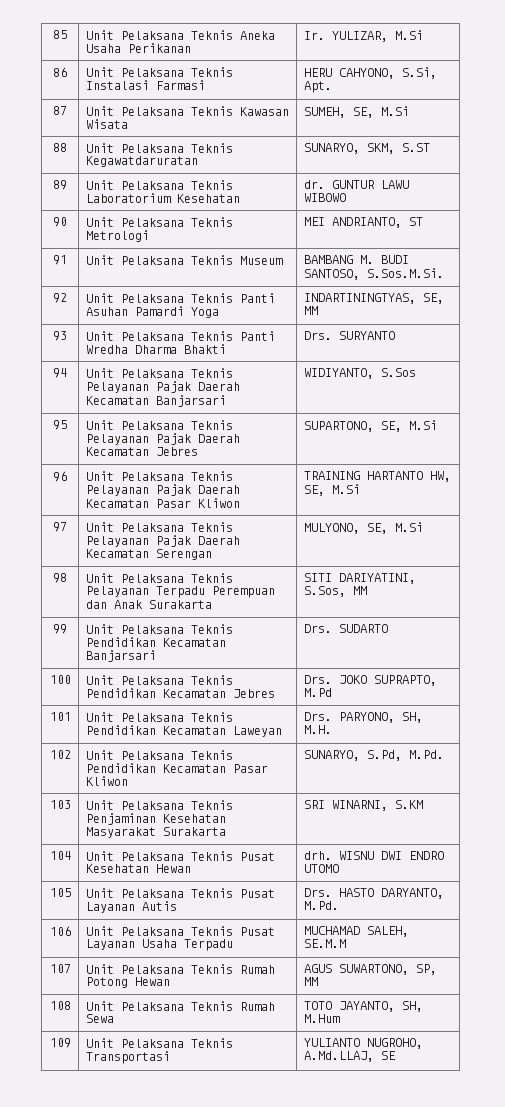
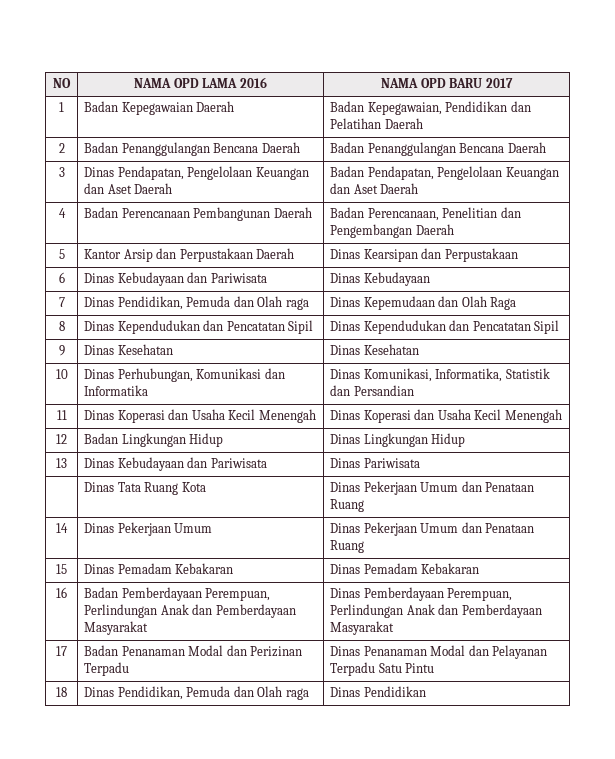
- 85 | Unit Pelaksana Teknis Aneka Usaha Perikanan | Ir. YULIZAR, M.Si
- 86 | Unit Pelaksana Teknis Instalasi Farmasi | HERU CAHYONO, S.Si, Apt.
- 87 | Unit Pelaksana Teknis Kawasan Wisata | SUMEH, SE, M.Si
- 88 | Unit Pelaksana Teknis Kegawatdaruratan | SUNARYO, SKM, S.ST
- 89 | Unit Pelaksana Teknis Laboratorium Kesehatan | dr. GUNTUR LAWU WIBOWO
- 90 | Unit Pelaksana Teknis Metrologi | MEI ANDRIANTO, ST
- 91 | Unit Pelaksana Teknis Museum | BAMBANG M. BUDI SANTOSO, S.Sos.M.Si.
- 92 | Unit Pelaksana Teknis Panti Asuhan Pamardi Yoga | INDARTININGTYAS, SE, MM
- 93 | Unit Pelaksana Teknis Panti Wredha Dharma Bhakti | Drs. SURYANTO
- 94 | Unit Pelaksana Teknis Pelayanan Pajak Daerah Kecamatan Banjarsari | WIDIYANTO, S.Sos
- 95 | Unit Pelaksana Teknis Pelayanan Pajak Daerah Kecamatan Jebres | SUPARTONO, SE, M.Si
- 96 | Unit Pelaksana Teknis Pelayanan Pajak Daerah Kecamatan Pasar Kliwon | TRAINING HARTANTO HW, SE, M.Si
- 97 | Unit Pelaksana Teknis Pelayanan Pajak Daerah Kecamatan Serengan | MULYONO, SE, M.Si
- 98 | Unit Pelaksana Teknis Pelayanan Terpadu Perempuan dan Anak Surakarta | SITI DARIYATINI, S.Sos, MM
- 99 | Unit Pelaksana Teknis Pendidikan Kecamatan Banjarsari | Drs. SUDARTO
- 100 | Unit Pelaksana Teknis Pendidikan Kecamatan Jebres | Drs. JOKO SUPRAPTO, M.Pd
- 101 | Unit Pelaksana Teknis Pendidikan Kecamatan Laweyan | Drs. PARYONO, SH, M.H.
- 102 | Unit Pelaksana Teknis Pendidikan Kecamatan Pasar Kliwon | SUNARYO, S.Pd, M.Pd.
- 103 | Unit Pelaksana Teknis Penjaminan Kesehatan Masyarakat Surakarta | SRI WINARNI, S.KM
- 104 | Unit Pelaksana Teknis Pusat Kesehatan Hewan | drh. WISNU DWI ENDRO UTOMO
- 105 | Unit Pelaksana Teknis Pusat Layanan Autis | Drs. HASTO DARYANTO, M.Pd.
- 106 | Unit Pelaksana Teknis Pusat Layanan Usaha Terpadu | MUCHAMAD SALEH, SE.M.M
- 107 | Unit Pelaksana Teknis Rumah Potong Hewan | AGUS SUWARTONO, SP, MM
- 108 | Unit Pelaksana Teknis Rumah Sewa | TOTO JAYANTO, SH, M.Hum
- 109 | Unit Pelaksana Teknis Transportasi | YULIANTO NUGROHO, A.Md.LLAJ, SE
+ NO | NAMA OPD LAMA 2016 | NAMA OPD BARU 2017
+ 1 | Badan Kepegawaian Daerah | Badan Kepegawaian, Pendidikan dan Pelatihan Daerah
+ 2 | Badan Penanggulangan Bencana Daerah | Badan Penanggulangan Bencana Daerah
+ 3 | Dinas Pendapatan, Pengelolaan Keuangan dan Aset Daerah | Badan Pendapatan, Pengelolaan Keuangan dan Aset Daerah
+ 4 | Badan Perencanaan Pembangunan Daerah | Badan Perencanaan, Penelitian dan Pengembangan Daerah
+ 5 | Kantor Arsip dan Perpustakaan Daerah | Dinas Kearsipan dan Perpustakaan
+ 6 | Dinas Kebudayaan dan Pariwisata | Dinas Kebudayaan
+ 7 | Dinas Pendidikan, Pemuda dan Olah raga | Dinas Kepemudaan dan Olah Raga
+ 8 | Dinas Kependudukan dan Pencatatan Sipil | Dinas Kependudukan dan Pencatatan Sipil
+ 9 | Dinas Kesehatan | Dinas Kesehatan
+ 10 | Dinas Perhubungan, Komunikasi dan Informatika | Dinas Komunikasi, Informatika, Statistik dan Persandian
+ 11 | Dinas Koperasi dan Usaha Kecil Menengah | Dinas Koperasi dan Usaha Kecil Menengah
+ 12 | Badan Lingkungan Hidup | Dinas Lingkungan Hidup
+ 13 | Dinas Kebudayaan dan Pariwisata | Dinas Pariwisata
+ | Dinas Tata Ruang Kota | Dinas Pekerjaan Umum dan Penataan Ruang
+ 14 | Dinas Pekerjaan Umum | Dinas Pekerjaan Umum dan Penataan Ruang
+ 15 | Dinas Pemadam Kebakaran | Dinas Pemadam Kebakaran
+ 16 | Badan Pemberdayaan Perempuan, Perlindungan Anak dan Pemberdayaan Masyarakat | Dinas Pemberdayaan Perempuan, Perlindungan Anak dan Pemberdayaan Masyarakat
+ 17 | Badan Penanaman Modal dan Perizinan Terpadu | Dinas Penanaman Modal dan Pelayanan Terpadu Satu Pintu
+ 18 | Dinas Pendidikan, Pemuda dan Olah raga | Dinas Pendidikan

